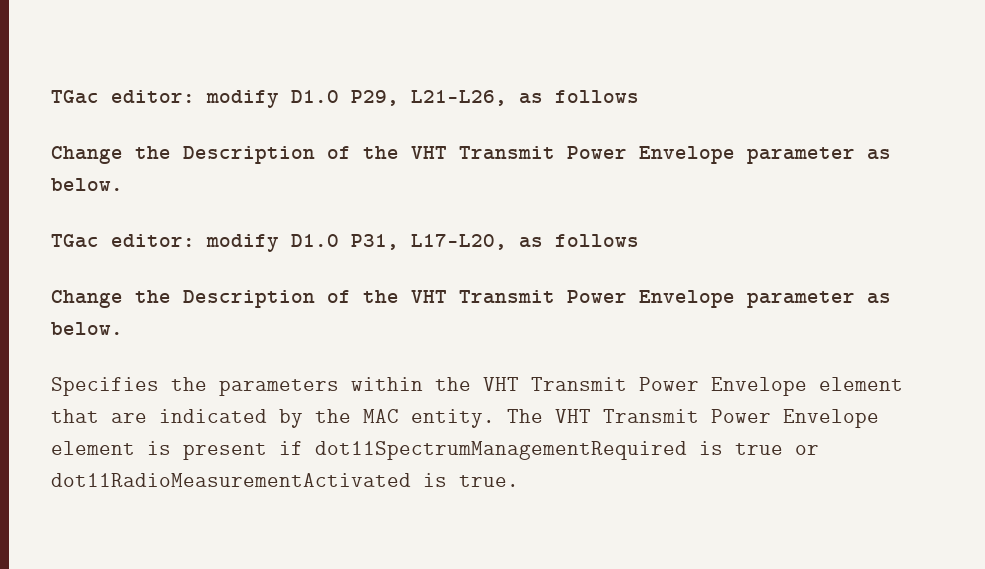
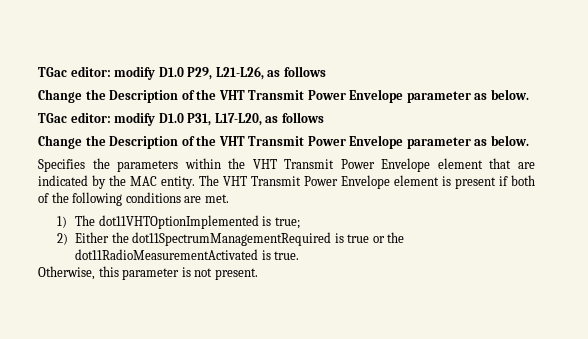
- The VHT Transmit Power Envelope element is present if dot11SpectrumManagementRequired is true or dot11RadioMeasurementActivated is true.
+ The VHT Transmit Power Envelope element is present if both of the following conditions are met.
+ 1) The dot11VHTOptionImplemented is true;
+ 2) Either the dot11SpectrumManagementRequired is true or the dot11RadioMeasurementActivated is true.
+ Otherwise, this parameter is not present.

